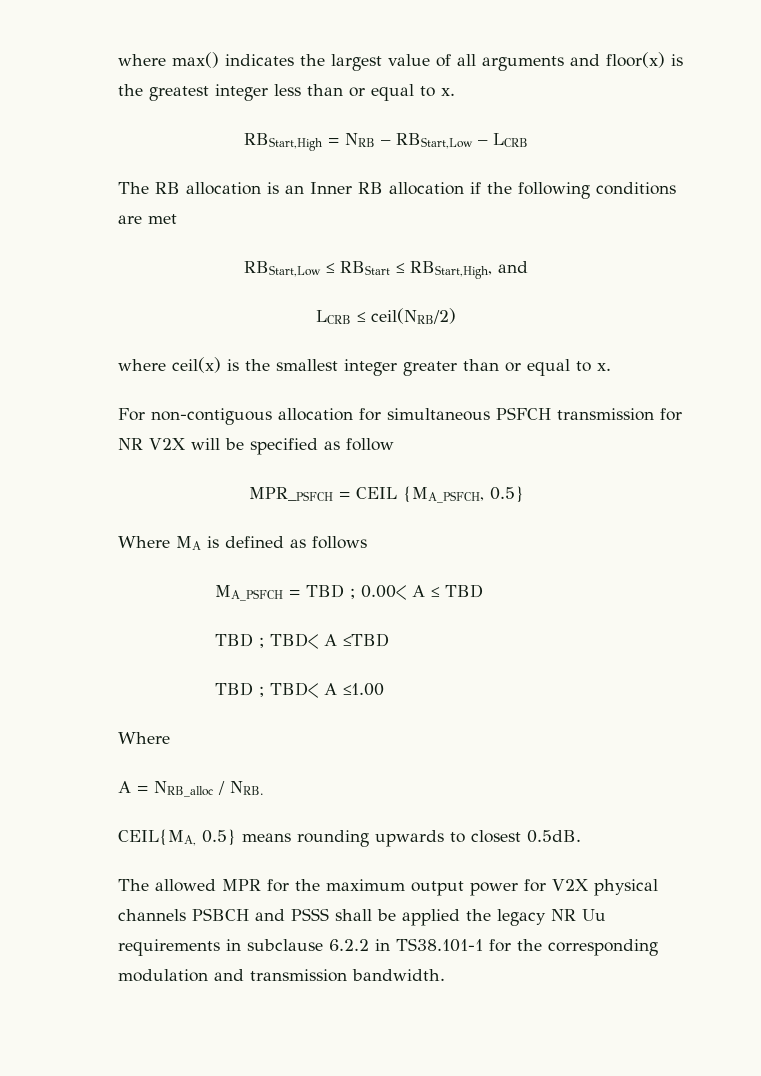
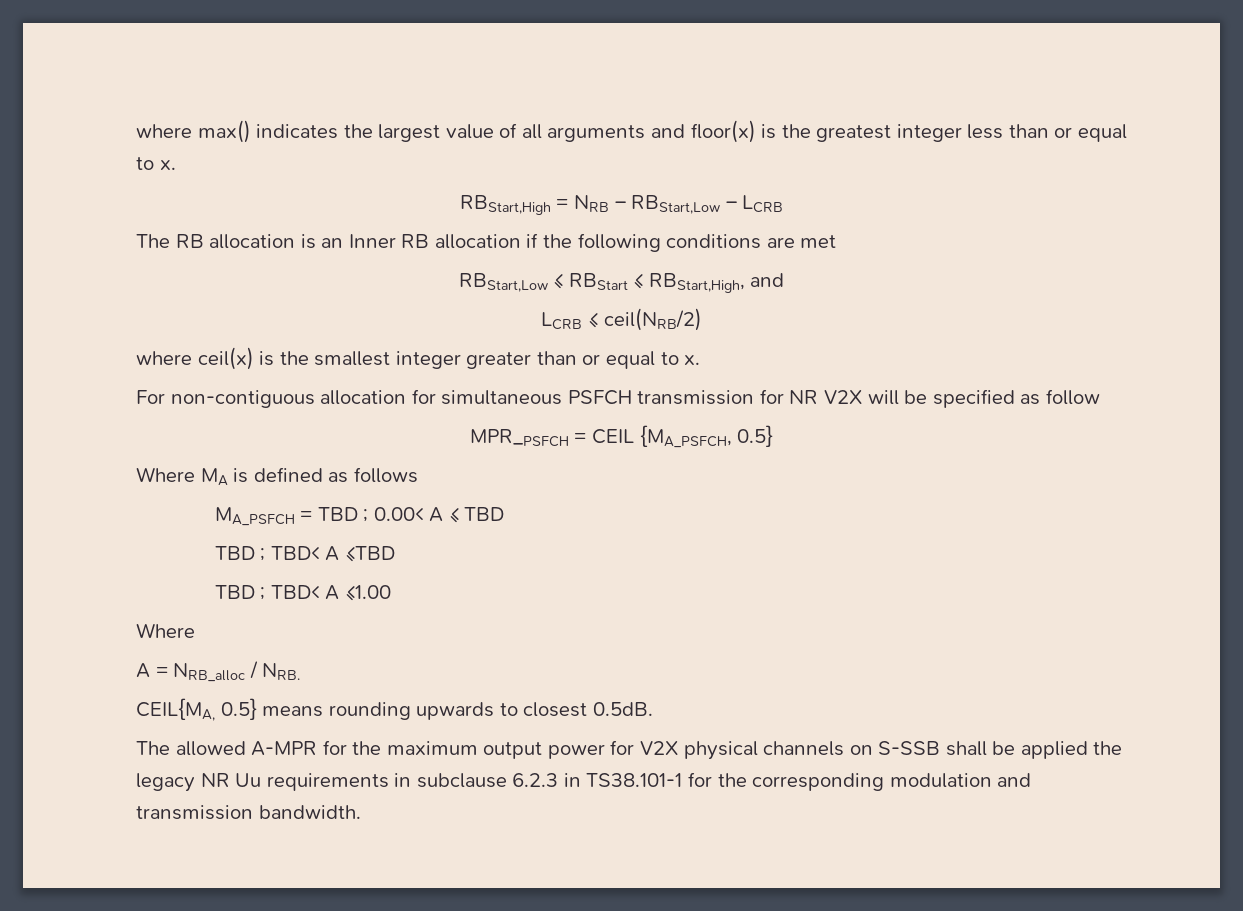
- The allowed MPR for the maximum output power for V2X physical channels PSBCH and PSSS shall be applied the legacy NR Uu requirements in subclause 6.2.2 in TS38.101-1 for the corresponding modulation and transmission bandwidth.
+ The allowed A-MPR for the maximum output power for V2X physical channels on S-SSB shall be applied the legacy NR Uu requirements in subclause 6.2.3 in TS38.101-1 for the corresponding modulation and transmission bandwidth.

